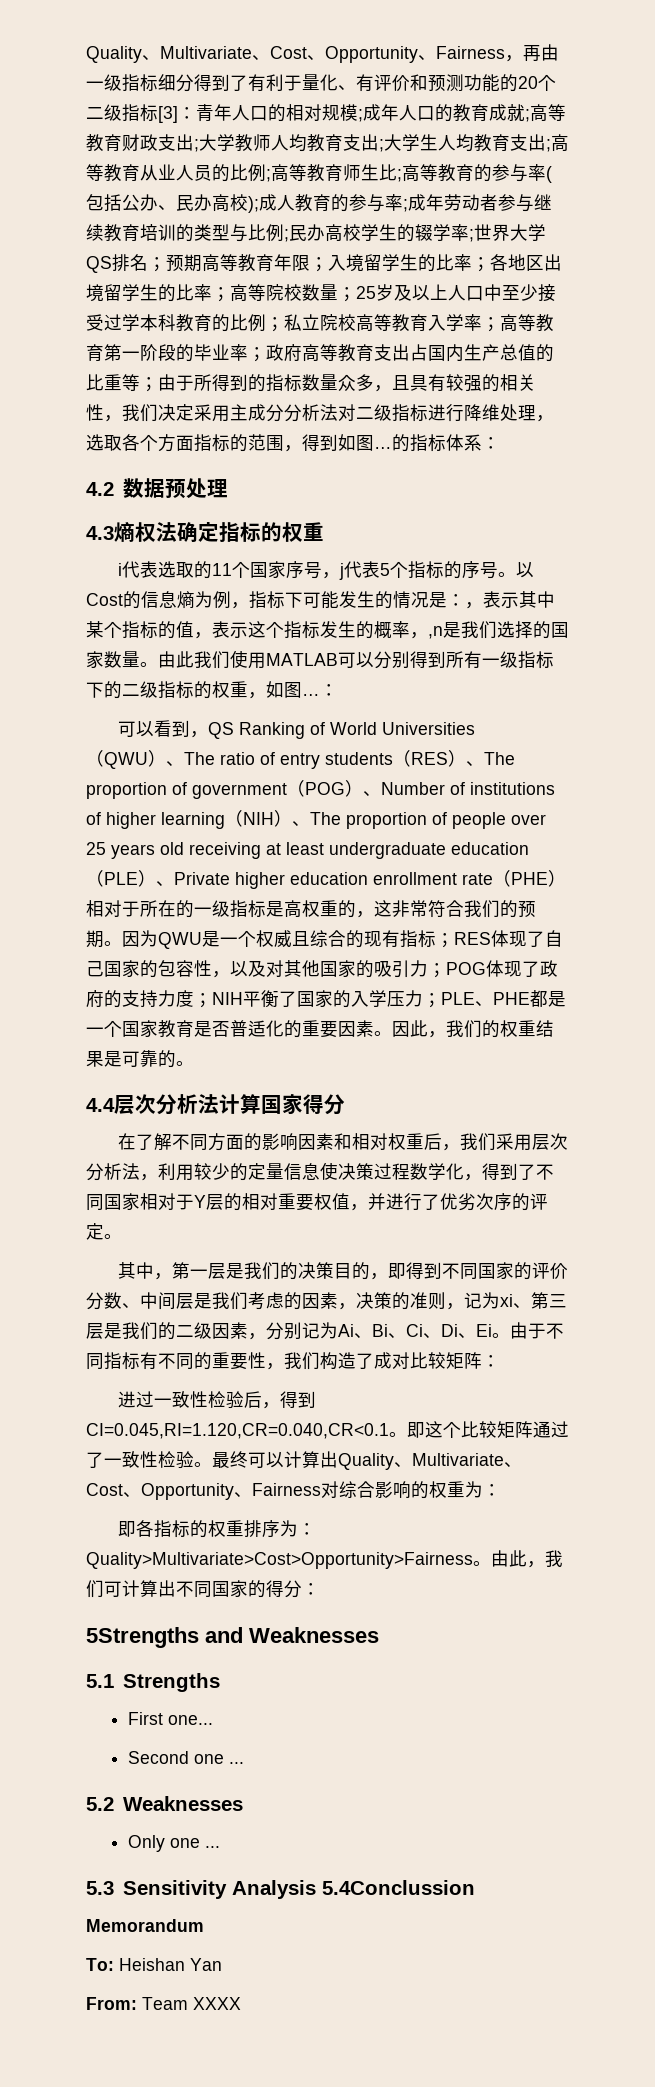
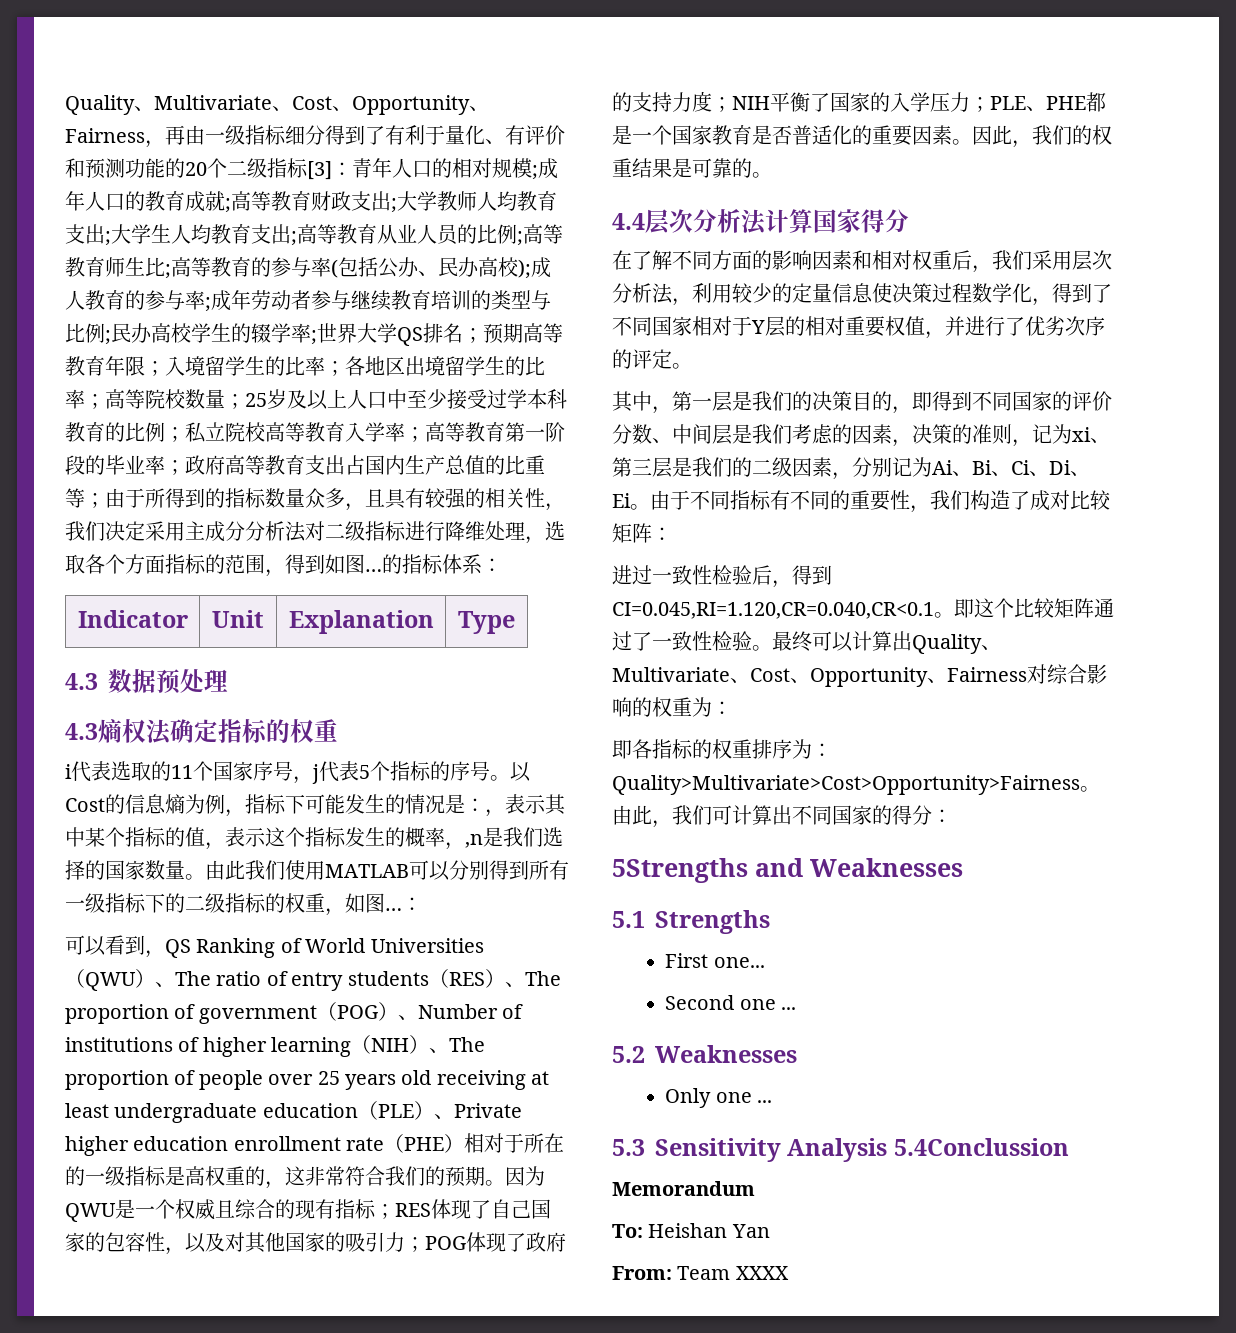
- 4.2数据预处理
+ Indicator | Unit | Explanation | Type
+ 4.3数据预处理

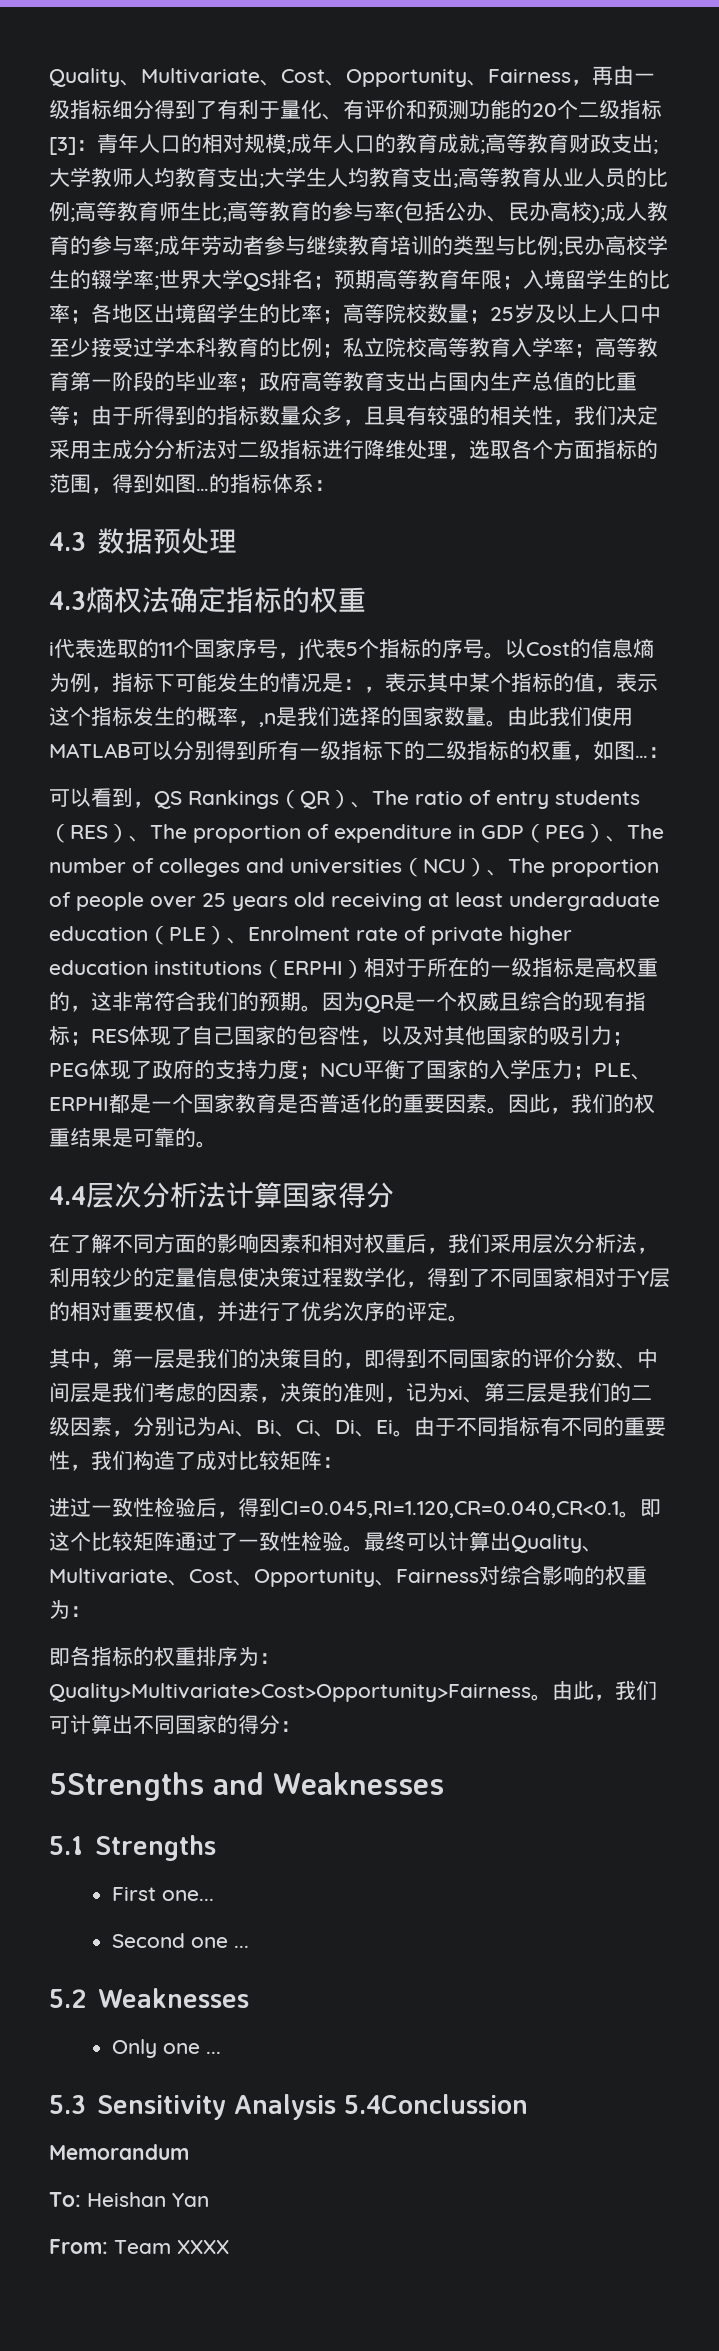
- Indicator | Unit | Explanation | Type
- 可以看到，QS Ranking of World Universities（QWU）、The ratio of entry students（RES）、The proportion of government（POG）、Number of institutions of higher learning（NIH）、The proportion of people over 25 years old receiving at least undergraduate education（PLE）、Private higher education enrollment rate（PHE）相对于所在的一级指标是高权重的，这非常符合我们的预期。
+ 可以看到，QS Rankings（QR）、The ratio of entry students（RES）、The proportion of expenditure in GDP（PEG）、The number of colleges and universities（NCU）、The proportion of people over 25 years old receiving at least undergraduate education（PLE）、Enrolment rate of private higher education institutions（ERPHI）相对于所在的一级指标是高权重的，这非常符合我们的预期。
- 因为QWU是一个权威且综合的现有指标；RES体现了自己国家的包容性，以及对其他国家的吸引力；POG体现了政府的支持力度；NIH平衡了国家的入学压力；PLE、PHE都是一个国家教育是否普适化的重要因素。
+ 因为QR是一个权威且综合的现有指标；RES体现了自己国家的包容性，以及对其他国家的吸引力；PEG体现了政府的支持力度；NCU平衡了国家的入学压力；PLE、ERPHI都是一个国家教育是否普适化的重要因素。

